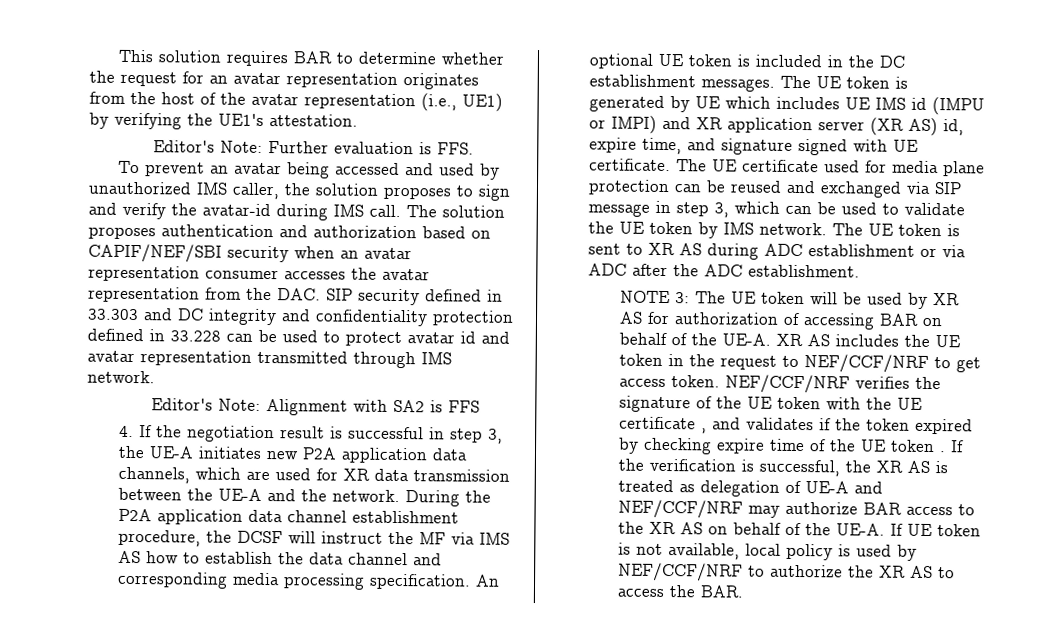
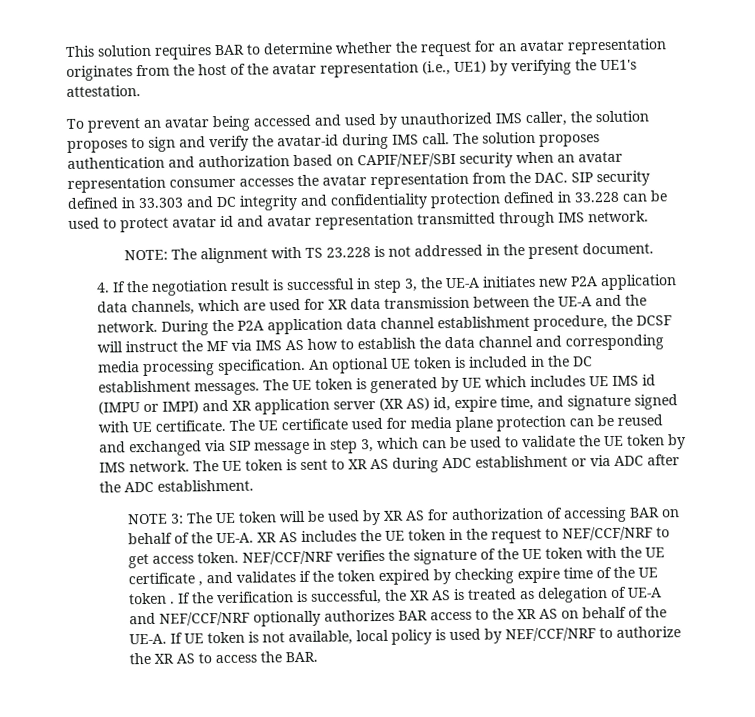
- Editor's Note: Further evaluation is FFS.
- Editor's Note: Alignment with SA2 is FFS
+ NOTE: The alignment with TS 23.228 is not addressed in the present document.
- If the verification is successful, the XR AS is treated as delegation of UE-A and NEF/CCF/NRF may authorize BAR access to the XR AS on behalf of the UE-A.
+ If the verification is successful, the XR AS is treated as delegation of UE-A and NEF/CCF/NRF optionally authorizes BAR access to the XR AS on behalf of the UE-A.

